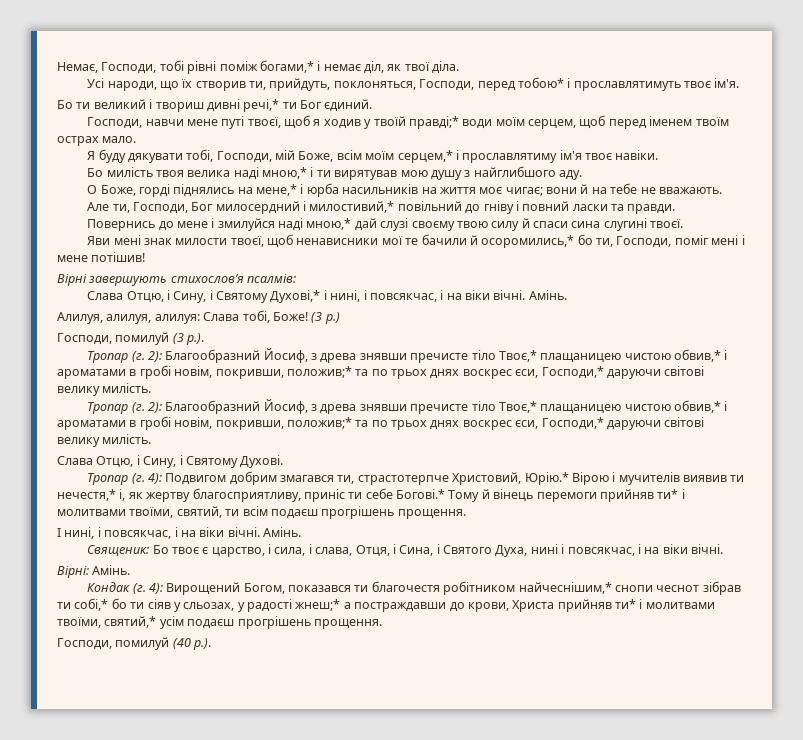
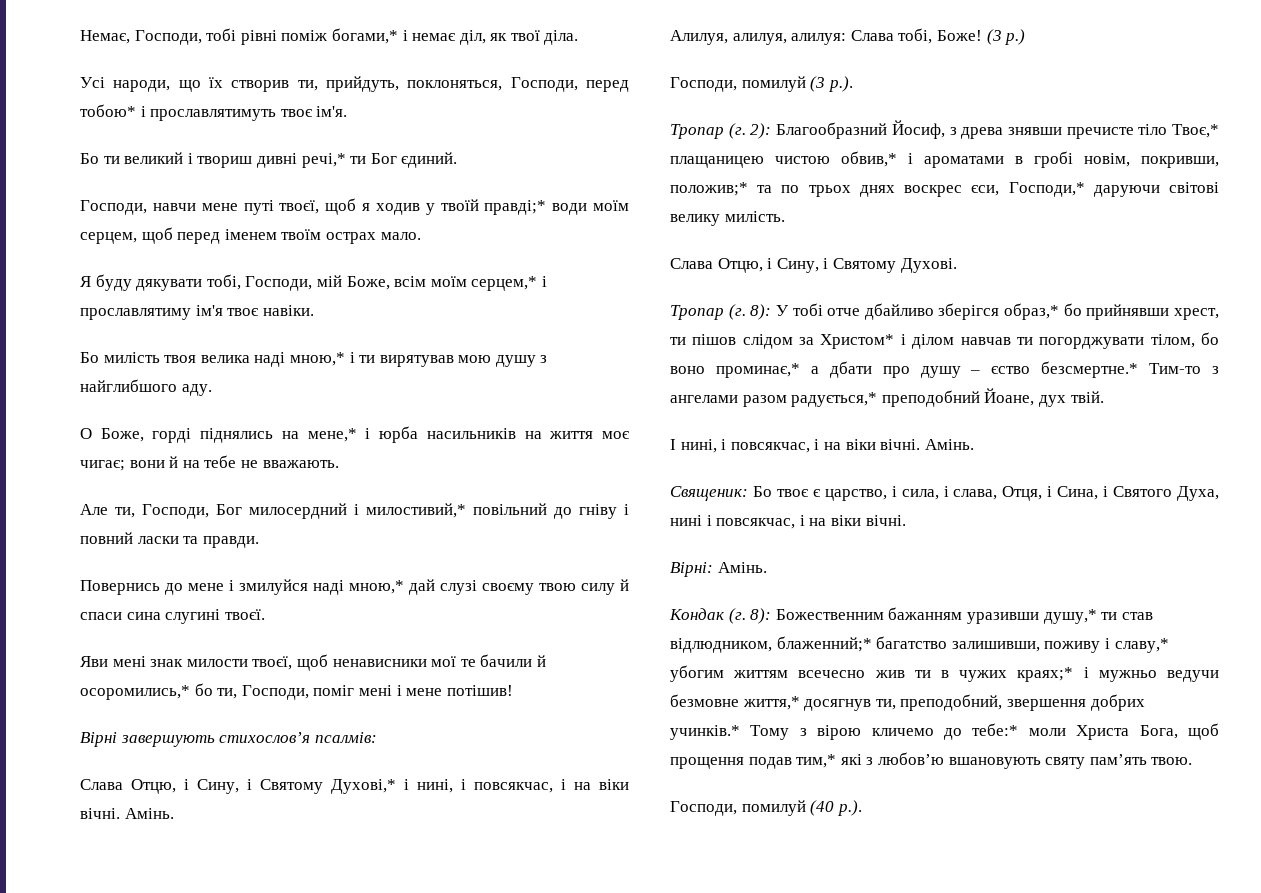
  Господи, помилуй (3 р.).
- Тропар (г. 2): Благообразний Йосиф, з древа знявши пречисте тіло Твоє,* плащаницею чистою обвив,* і ароматами в гробі новім, покривши, положив;* та по трьох днях воскрес єси, Господи,* даруючи світові велику милість.
- Тропар (г. 4): Подвигом добрим змагався ти, страстотерпче Христовий, Юрію.* Вірою і мучителів виявив ти нечестя,* і, як жертву благосприятливу, приніс ти себе Богові.* Тому й вінець перемоги прийняв ти* і молитвами твоїми, святий, ти всім подаєш прогрішень прощення.
+ Тропар (г. 8): У тобі отче дбайливо зберігся образ,* бо прийнявши хрест, ти пішов слідом за Христом* і ділом навчав ти погорджувати тілом, бо воно проминає,* а дбати про душу – єство безсмертне.* Тим-то з ангелами разом радується,* преподобний Йоане, дух твій.
- Кондак (г. 4): Вирощений Богом, показався ти благочестя робітником найчеснішим,* снопи чеснот зібрав ти собі,* бо ти сіяв у сльозах, у радості жнеш;* а постраждавши до крови, Христа прийняв ти* і молитвами твоїми, святий,* усім подаєш прогрішень прощення.
+ Кондак (г. 8): Божественним бажанням уразивши душу,* ти став відлюдником, блаженний;* багатство залишивши, поживу і славу,* убогим життям всечесно жив ти в чужих краях;* і мужньо ведучи безмовне життя,* досягнув ти, преподобний, звершення добрих учинків.* Тому з вірою кличемо до тебе:* моли Христа Бога, щоб прощення подав тим,* які з любов’ю вшановують святу пам’ять твою.

